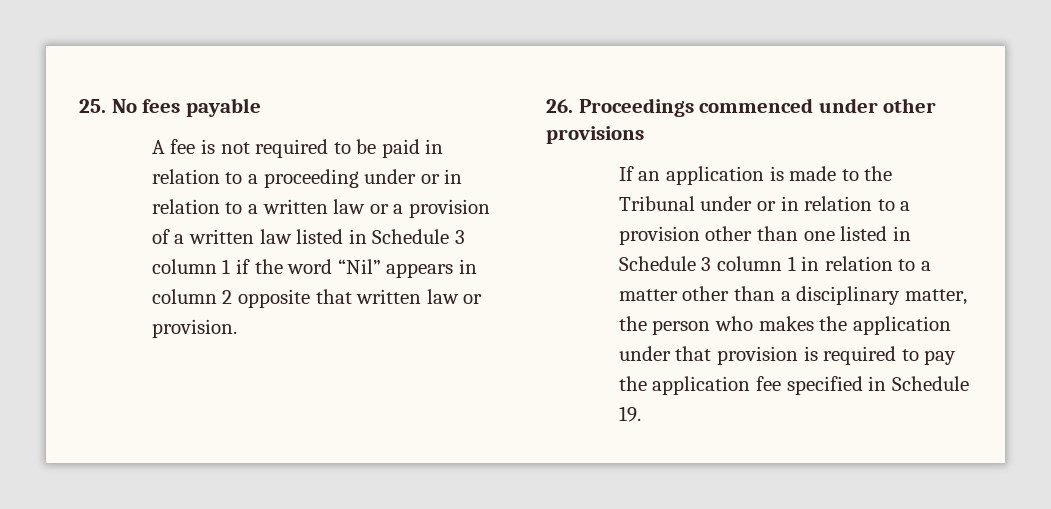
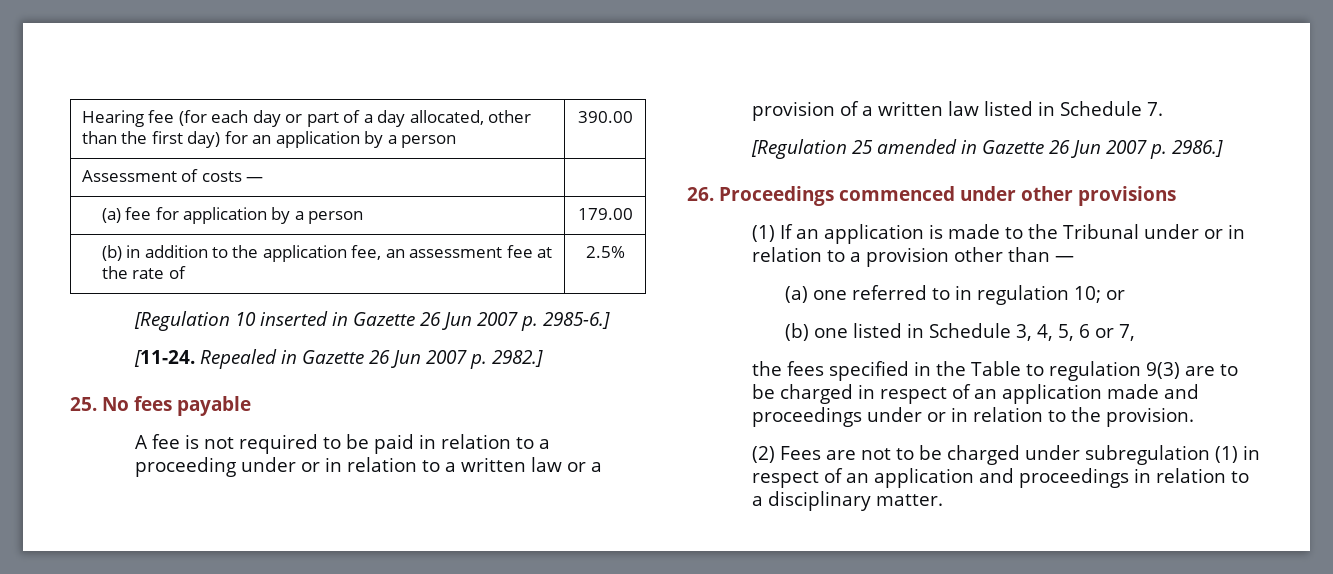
+ Hearing fee (for each day or part of a day allocated, other than the first day) for an application by a person | 390.00
+ Assessment of costs — |
+ (a) fee for application by a person | 179.00
+ (b) in addition to the application fee, an assessment fee at the rate of | 2.5%
+ [Regulation 10 inserted in Gazette 26 Jun 2007 p. 2985-6.]
+ [11-24. Repealed in Gazette 26 Jun 2007 p. 2982.]
- A fee is not required to be paid in relation to a proceeding under or in relation to a written law or a provision of a written law listed in Schedule 3 column 1 if the word “Nil” appears in column 2 opposite that written law or provision.
+ A fee is not required to be paid in relation to a proceeding under or in relation to a written law or a provision of a written law listed in Schedule 7.
+ [Regulation 25 amended in Gazette 26 Jun 2007 p. 2986.]
- If an application is made to the Tribunal under or in relation to a provision other than one listed in Schedule 3 column 1 in relation to a matter other than a disciplinary matter, the person who makes the application under that provision is required to pay the application fee specified in Schedule 19.
+ (1) If an application is made to the Tribunal under or in relation to a provision other than —
+ (a) one referred to in regulation 10; or
+ (b) one listed in Schedule 3, 4, 5, 6 or 7,
+ the fees specified in the Table to regulation 9(3) are to be charged in respect of an application made and proceedings under or in relation to the provision.
+ (2) Fees are not to be charged under subregulation (1) in respect of an application and proceedings in relation to a disciplinary matter.

